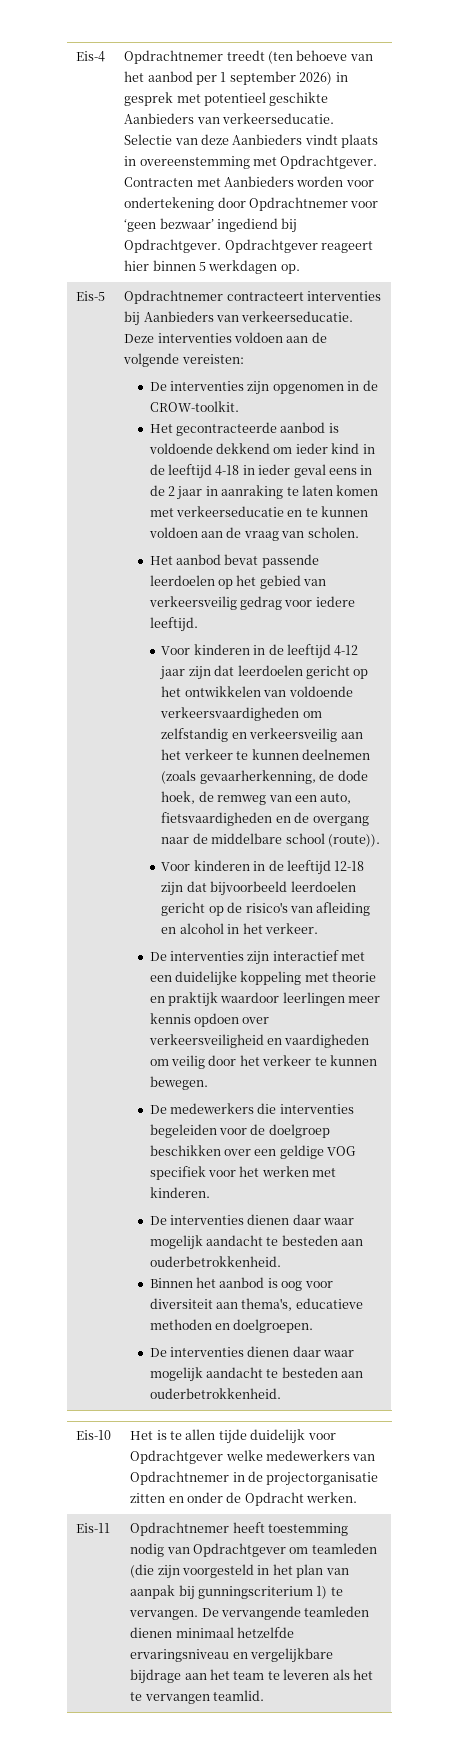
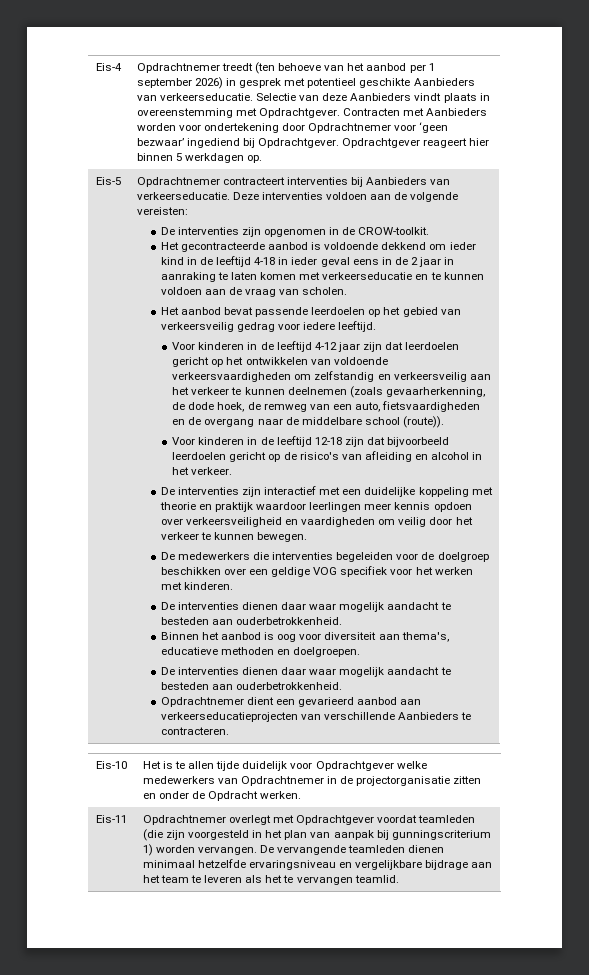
+ Opdrachtnemer dient een gevarieerd aanbod aan verkeerseducatieprojecten van verschillende Aanbieders te contracteren.
- Opdrachtnemer heeft toestemming nodig van Opdrachtgever om teamleden (die zijn voorgesteld in het plan van aanpak bij gunningscriterium 1) te vervangen.
+ Opdrachtnemer overlegt met Opdrachtgever voordat teamleden (die zijn voorgesteld in het plan van aanpak bij gunningscriterium 1) worden vervangen.

